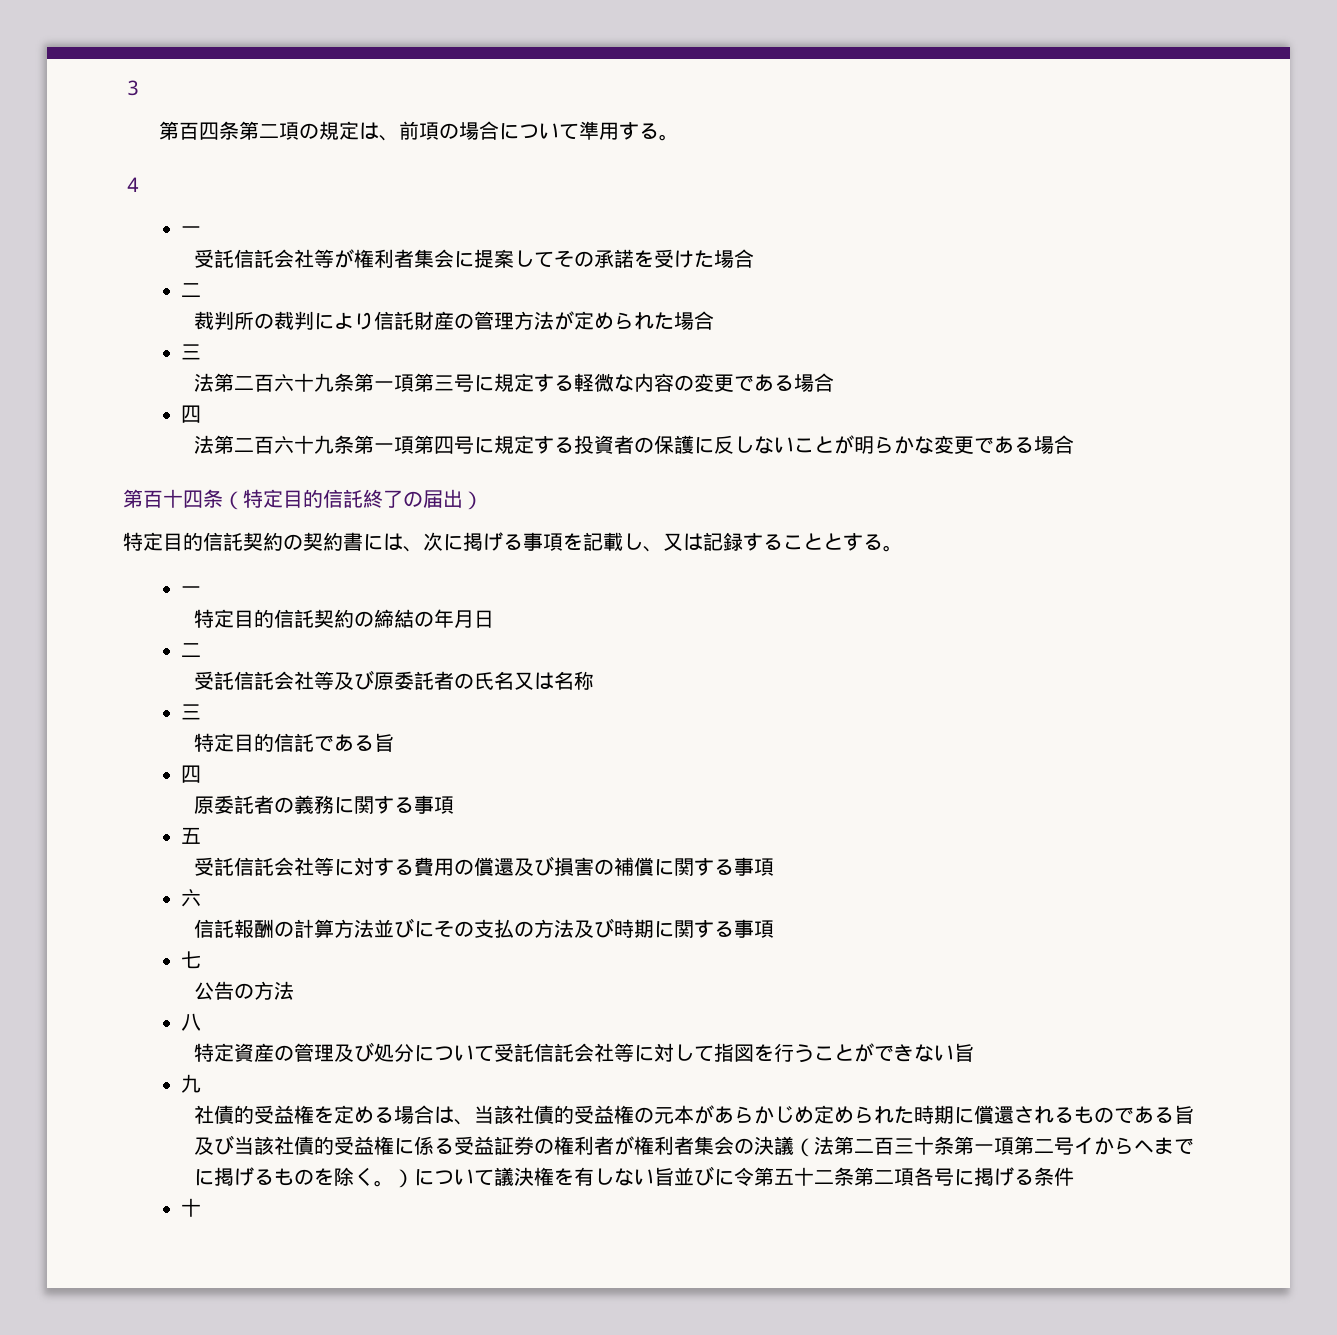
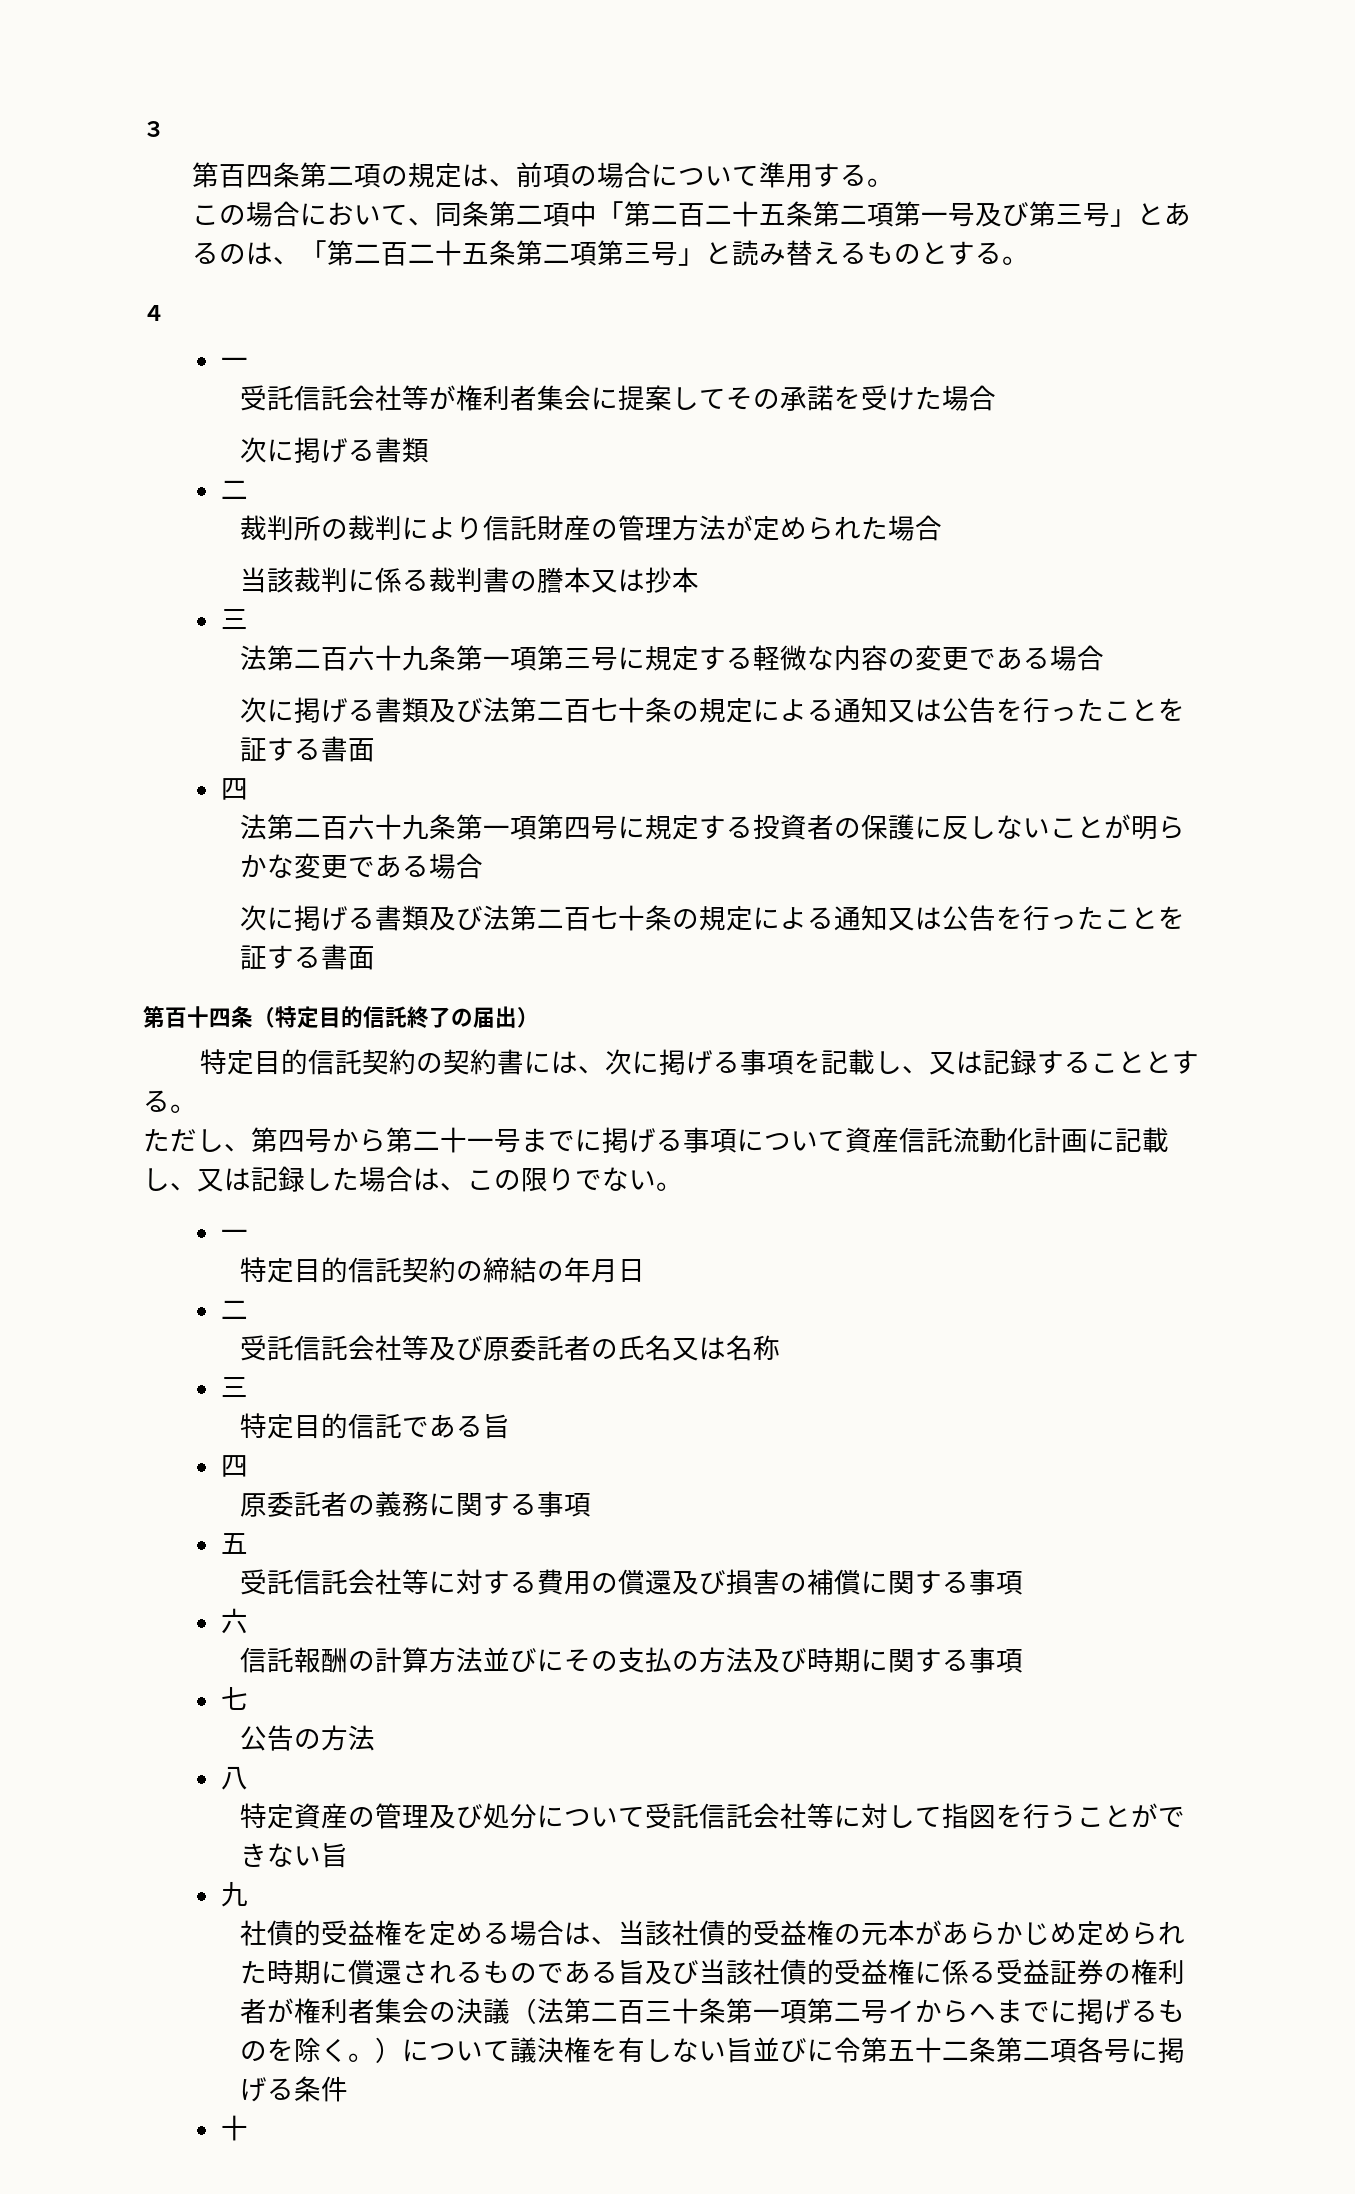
+ この場合において、同条第二項中「第二百二十五条第二項第一号及び第三号」とあるのは、「第二百二十五条第二項第三号」と読み替えるものとする。
  受託信託会社等が権利者集会に提案してその承諾を受けた場合
+ 次に掲げる書類
+ 当該裁判に係る裁判書の謄本又は抄本
  法第二百六十九条第一項第三号に規定する軽微な内容の変更である場合
+ 次に掲げる書類及び法第二百七十条の規定による通知又は公告を行ったことを証する書面
  法第二百六十九条第一項第四号に規定する投資者の保護に反しないことが明らかな変更である場合
+ 次に掲げる書類及び法第二百七十条の規定による通知又は公告を行ったことを証する書面
+ ただし、第四号から第二十一号までに掲げる事項について資産信託流動化計画に記載し、又は記録した場合は、この限りでない。

